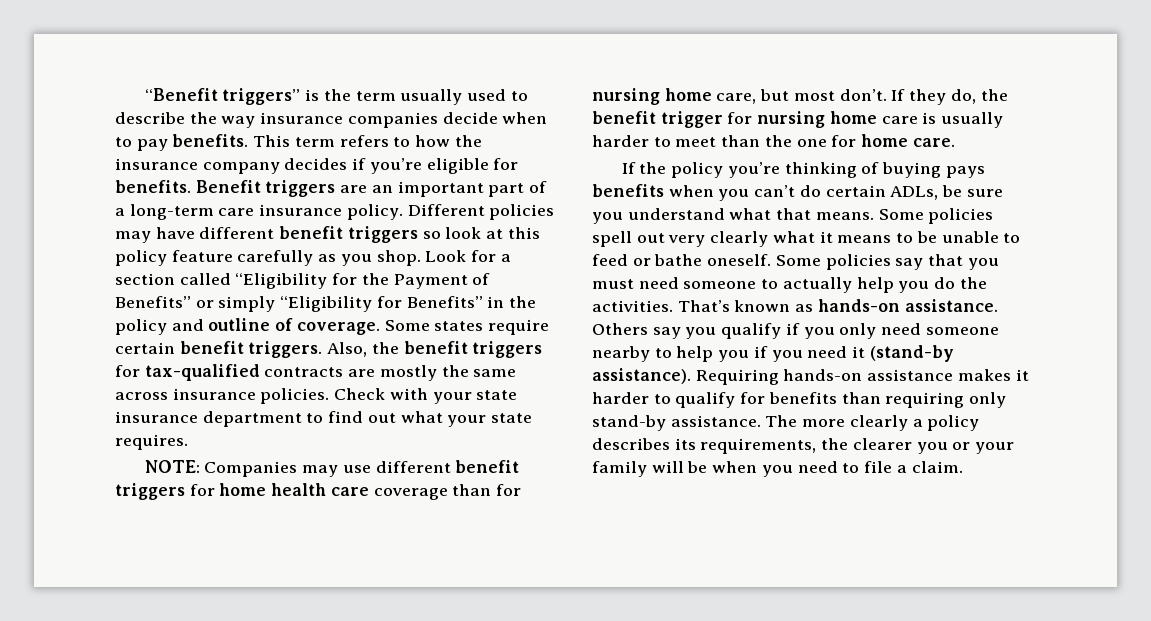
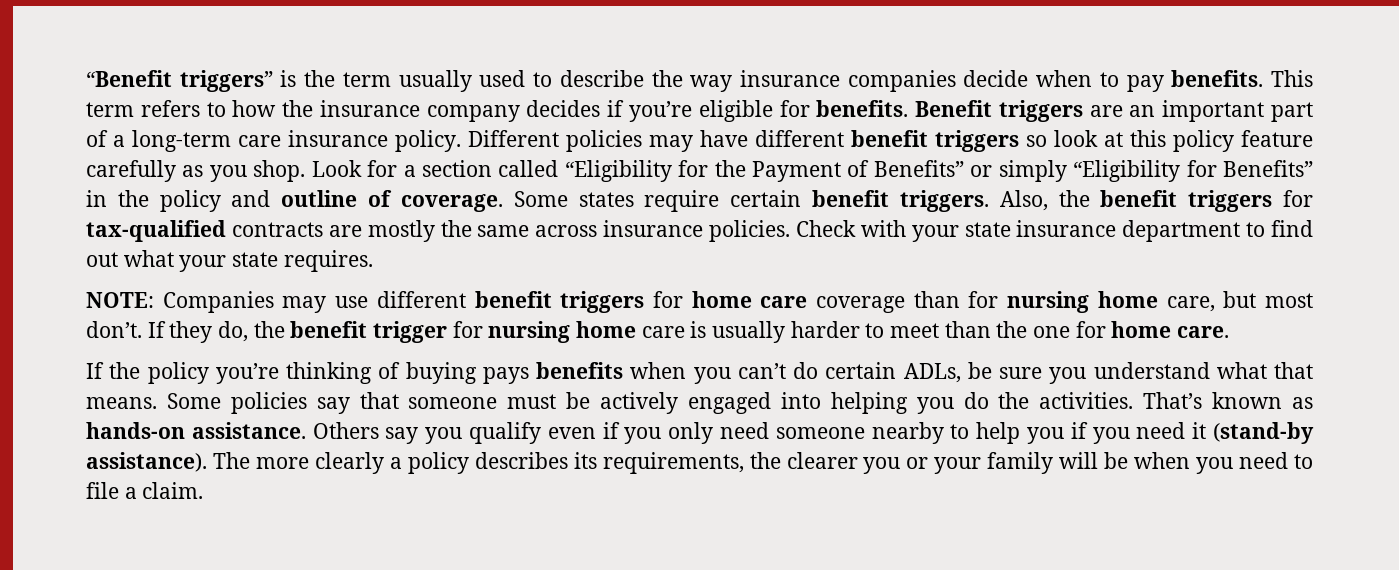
- NOTE: Companies may use different benefit triggers for home health care coverage than for nursing home care, but most don’t.
+ NOTE: Companies may use different benefit triggers for home care coverage than for nursing home care, but most don’t.
- Some policies spell out very clearly what it means to be unable to feed or bathe oneself. Some policies say that you must need someone to actually help you do the activities.
+ Some policies say that someone must be actively engaged into helping you do the activities.
- Others say you qualify if you only need someone nearby to help you if you need it (stand-by assistance).
+ Others say you qualify even if you only need someone nearby to help you if you need it (stand-by assistance).
- Requiring hands-on assistance makes it harder to qualify for benefits than requiring only stand-by assistance.

